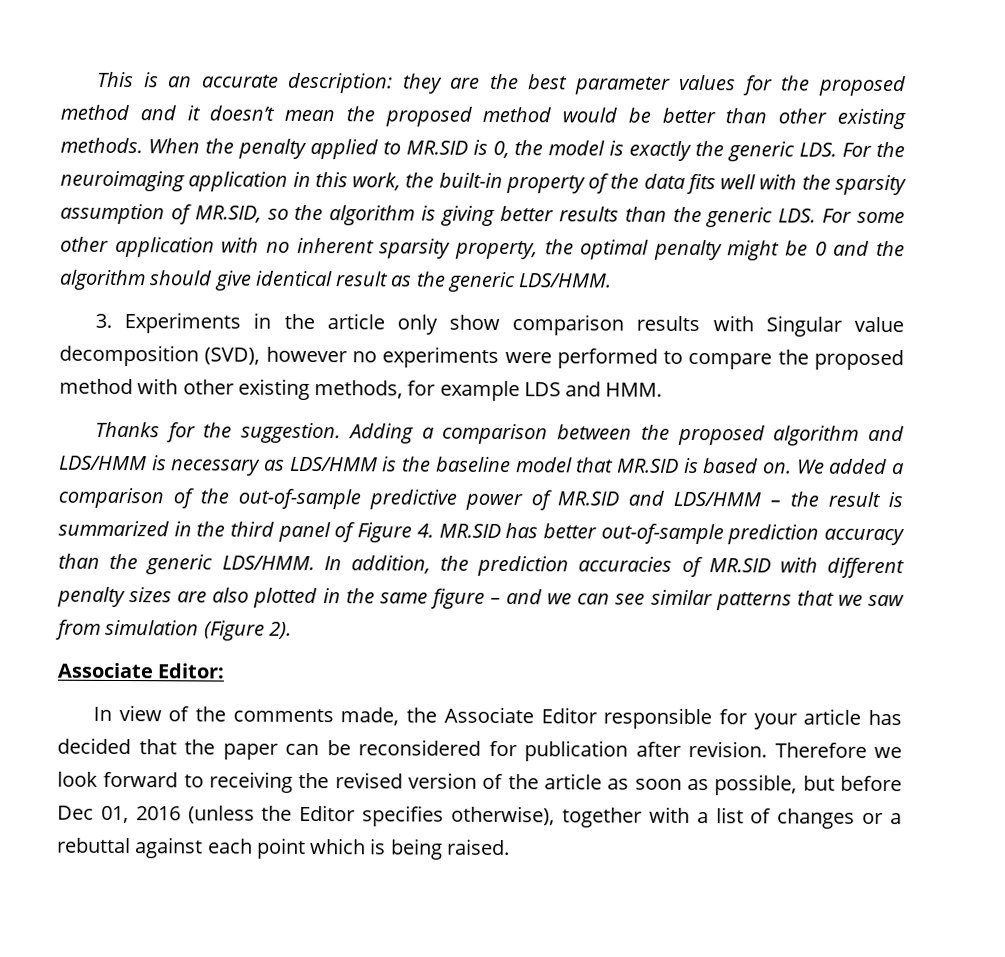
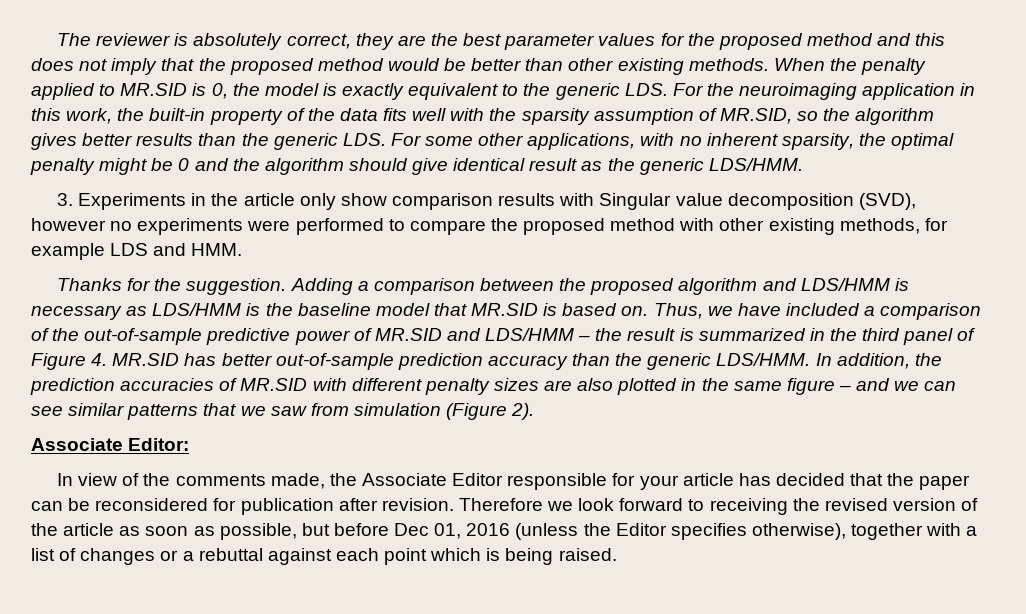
- This is an accurate description: they are the best parameter values for the proposed method and it doesn’t mean the proposed method would be better than other existing methods.
+ The reviewer is absolutely correct, they are the best parameter values for the proposed method and this does not imply that the proposed method would be better than other existing methods.
- When the penalty applied to MR.SID is 0, the model is exactly the generic LDS. For the neuroimaging application in this work, the built-in property of the data fits well with the sparsity assumption of MR.SID, so the algorithm is giving better results than the generic LDS. For some other application with no inherent sparsity property, the optimal penalty might be 0 and the algorithm should give identical result as the generic LDS/HMM.
+ When the penalty applied to MR.SID is 0, the model is exactly equivalent to the generic LDS. For the neuroimaging application in this work, the built-in property of the data fits well with the sparsity assumption of MR.SID, so the algorithm gives better results than the generic LDS. For some other applications, with no inherent sparsity, the optimal penalty might be 0 and the algorithm should give identical result as the generic LDS/HMM.
- We added a comparison of the out-of-sample predictive power of MR.SID and LDS/HMM – the result is summarized in the third panel of Figure 4. MR.SID has better out-of-sample prediction accuracy than the generic LDS/HMM.
+ Thus, we have included a comparison of the out-of-sample predictive power of MR.SID and LDS/HMM – the result is summarized in the third panel of Figure 4. MR.SID has better out-of-sample prediction accuracy than the generic LDS/HMM.

